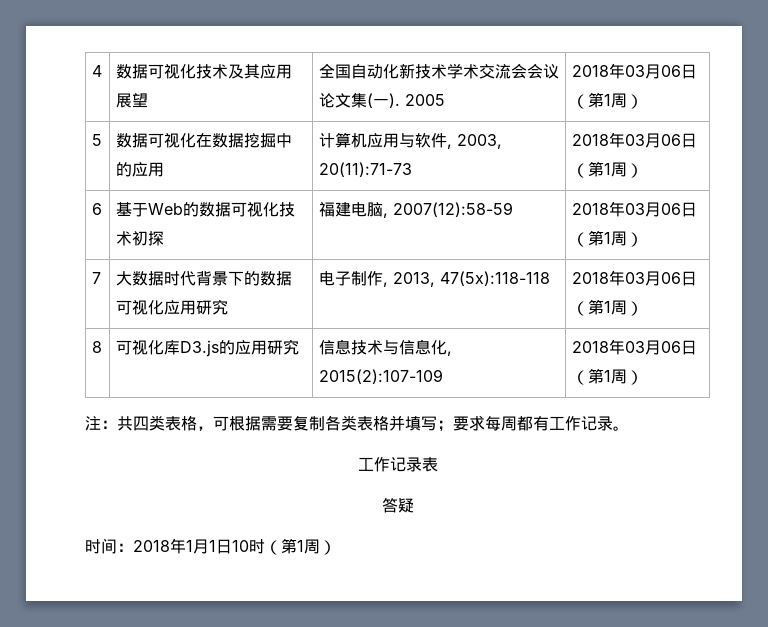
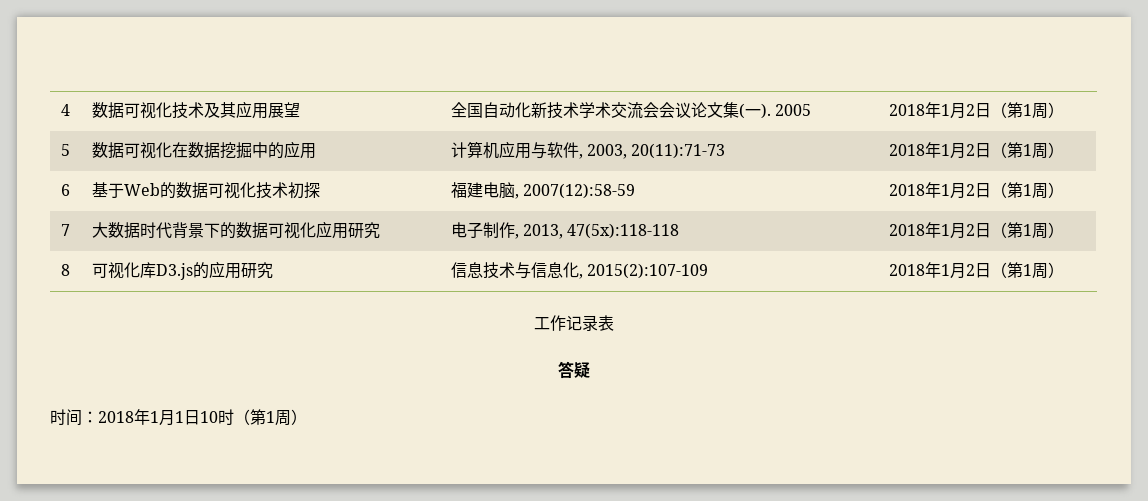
- 4 | 数据可视化技术及其应用展望 | 全国自动化新技术学术交流会会议论文集(一). 2005 | 2018年03月06日（第1周）
+ 4 | 数据可视化技术及其应用展望 | 全国自动化新技术学术交流会会议论文集(一). 2005 | 2018年1月2日（第1周）
- 5 | 数据可视化在数据挖掘中的应用 | 计算机应用与软件, 2003, 20(11):71-73 | 2018年03月06日（第1周）
+ 5 | 数据可视化在数据挖掘中的应用 | 计算机应用与软件, 2003, 20(11):71-73 | 2018年1月2日（第1周）
- 6 | 基于Web的数据可视化技术初探 | 福建电脑, 2007(12):58-59 | 2018年03月06日（第1周）
+ 6 | 基于Web的数据可视化技术初探 | 福建电脑, 2007(12):58-59 | 2018年1月2日（第1周）
- 7 | 大数据时代背景下的数据可视化应用研究 | 电子制作, 2013, 47(5x):118-118 | 2018年03月06日（第1周）
+ 7 | 大数据时代背景下的数据可视化应用研究 | 电子制作, 2013, 47(5x):118-118 | 2018年1月2日（第1周）
- 8 | 可视化库D3.js的应用研究 | 信息技术与信息化, 2015(2):107-109 | 2018年03月06日（第1周）
- 注：共四类表格，可根据需要复制各类表格并填写；要求每周都有工作记录。
+ 8 | 可视化库D3.js的应用研究 | 信息技术与信息化, 2015(2):107-109 | 2018年1月2日（第1周）

